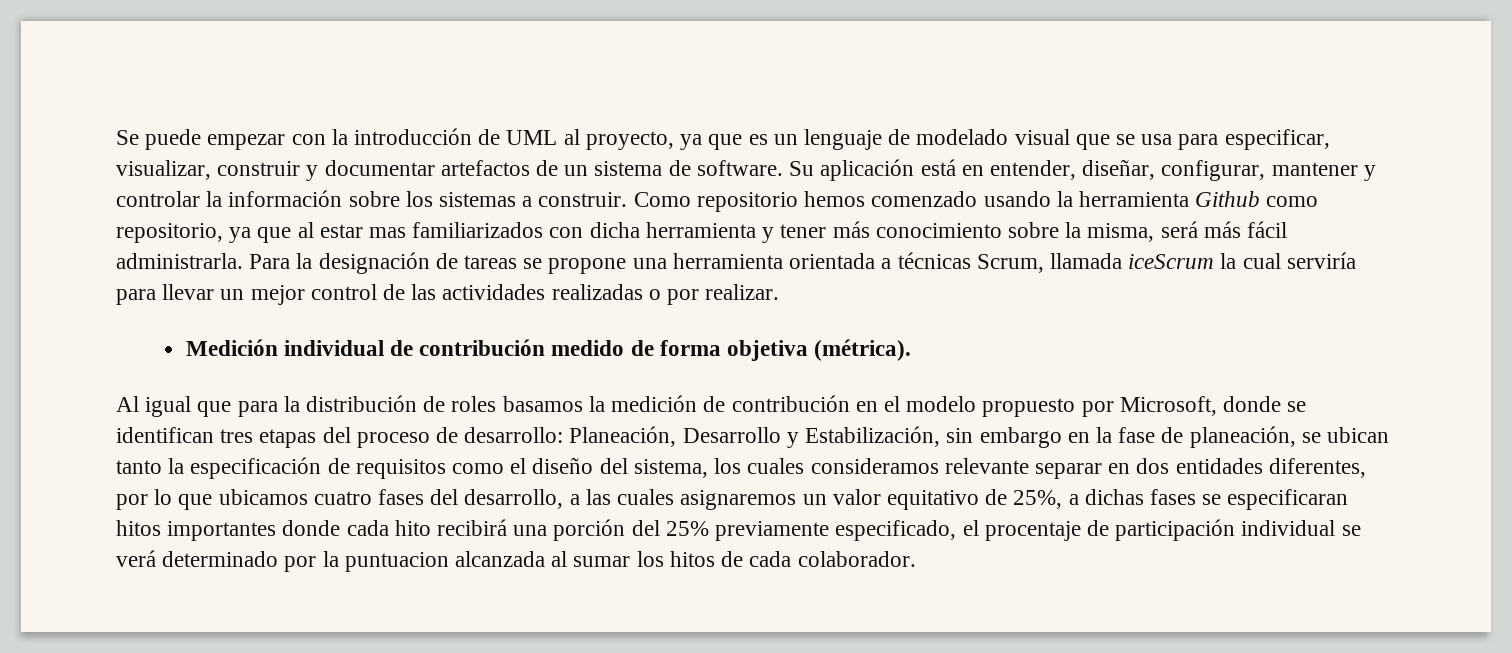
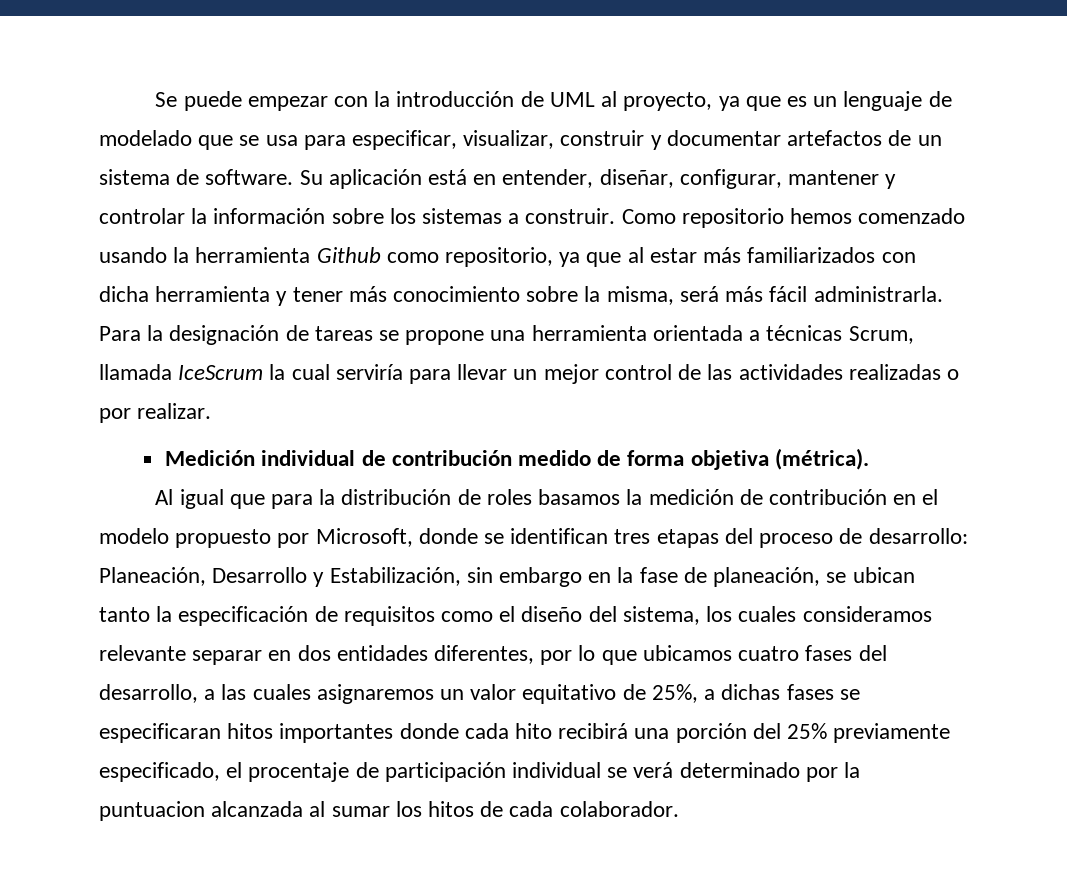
- Se puede empezar con la introducción de UML al proyecto, ya que es un lenguaje de modelado visual que se usa para especificar, visualizar, construir y documentar artefactos de un sistema de software.
+ Se puede empezar con la introducción de UML al proyecto, ya que es un lenguaje de modelado que se usa para especificar, visualizar, construir y documentar artefactos de un sistema de software.
- Como repositorio hemos comenzado usando la herramienta Github como repositorio, ya que al estar mas familiarizados con dicha herramienta y tener más conocimiento sobre la misma, será más fácil administrarla.
+ Como repositorio hemos comenzado usando la herramienta Github como repositorio, ya que al estar más familiarizados con dicha herramienta y tener más conocimiento sobre la misma, será más fácil administrarla.
- Para la designación de tareas se propone una herramienta orientada a técnicas Scrum, llamada iceScrum la cual serviría para llevar un mejor control de las actividades realizadas o por realizar.
+ Para la designación de tareas se propone una herramienta orientada a técnicas Scrum, llamada IceScrum la cual serviría para llevar un mejor control de las actividades realizadas o por realizar.

